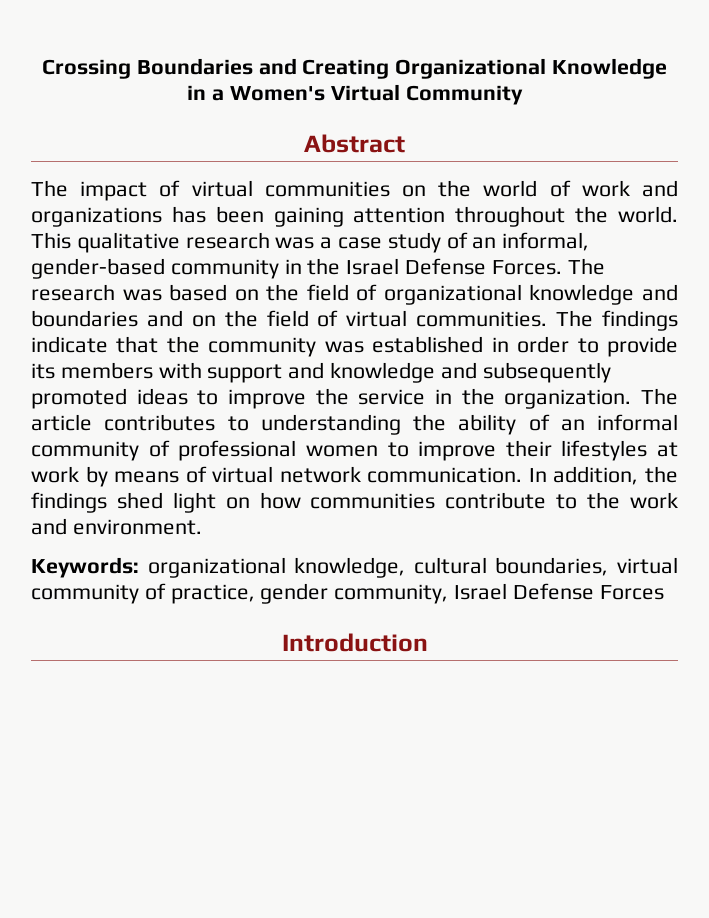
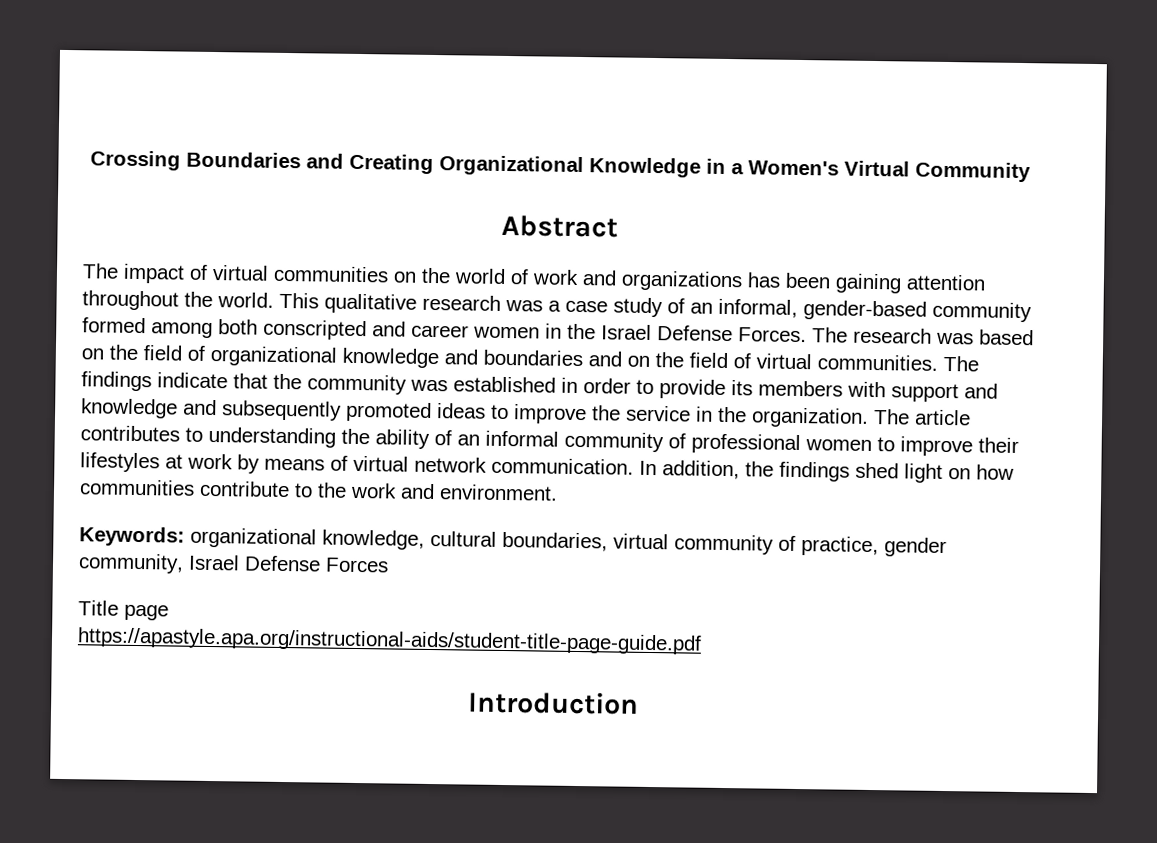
- This qualitative research was a case study of an informal, gender-based community in the Israel Defense Forces.
+ This qualitative research was a case study of an informal, gender-based community formed among both conscripted and career women in the Israel Defense Forces.
+ Title page
+ https://apastyle.apa.org/instructional-aids/student-title-page-guide.pdf

